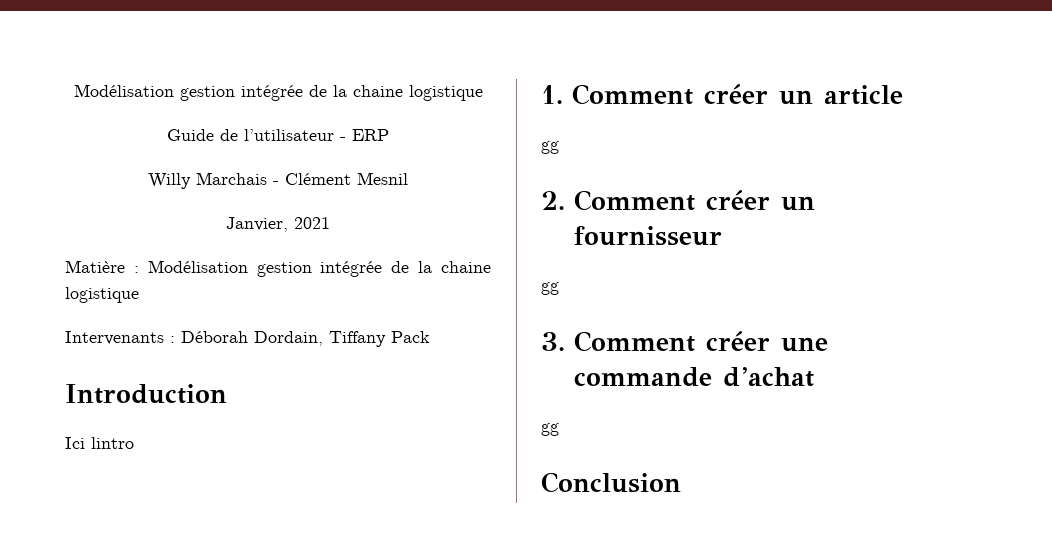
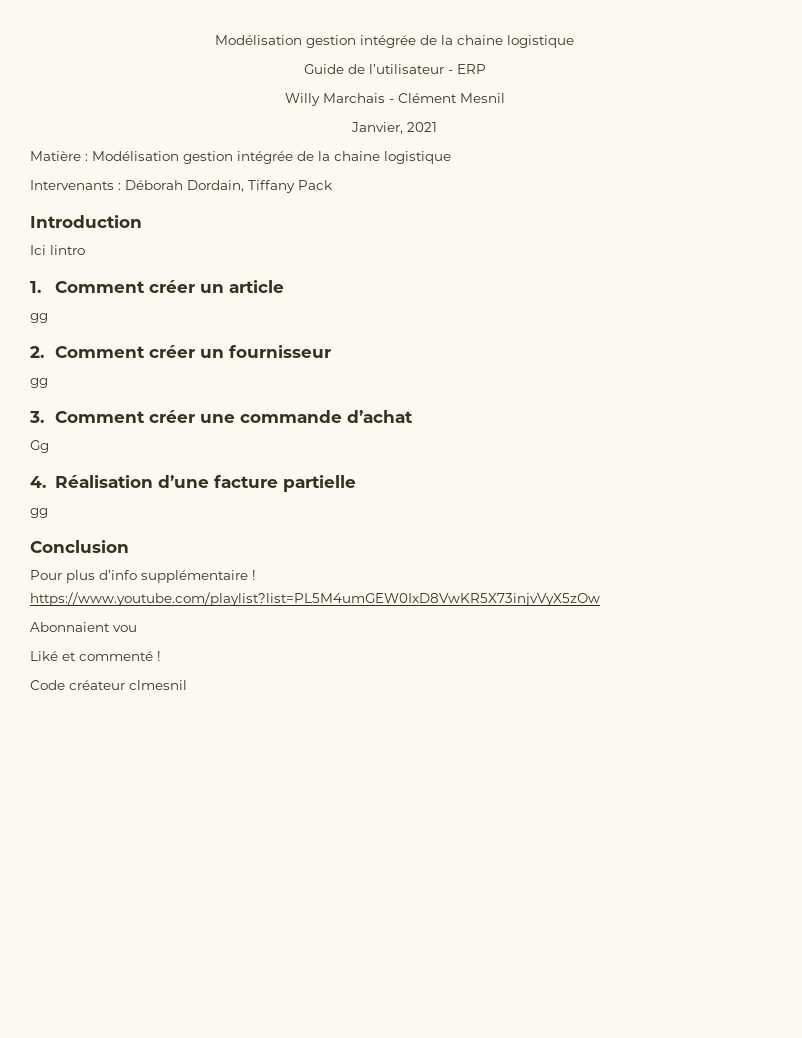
  3. Comment créer une commande d’achat
+ Gg
+ 4. Réalisation d’une facture partielle
  gg
  Conclusion
+ Pour plus d’info supplémentaire ! https://www.youtube.com/playlist?list=PL5M4umGEW0IxD8VwKR5X73injvVyX5zOw
+ Abonnaient vou
+ Liké et commenté !
+ Code créateur clmesnil

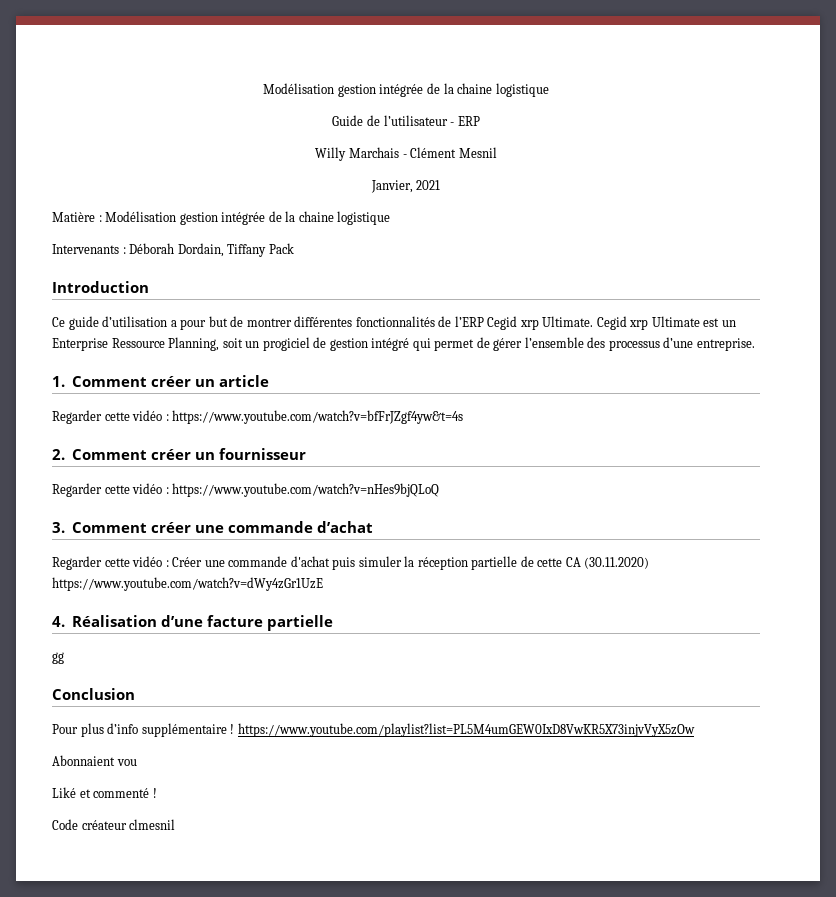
- Ici lintro
+ Ce guide d’utilisation a pour but de montrer différentes fonctionnalités de l’ERP Cegid xrp Ultimate. Cegid xrp Ultimate est un Enterprise Ressource Planning, soit un progiciel de gestion intégré qui permet de gérer l’ensemble des processus d’une entreprise.
  1. Comment créer un article
- gg
+ Regarder cette vidéo : https://www.youtube.com/watch?v=bfFrJZgf4yw&t=4s
  2. Comment créer un fournisseur
- gg
+ Regarder cette vidéo : https://www.youtube.com/watch?v=nHes9bjQLoQ
- Gg
+ Regarder cette vidéo : Créer une commande d'achat puis simuler la réception partielle de cette CA (30.11.2020) https://www.youtube.com/watch?v=dWy4zGr1UzE

